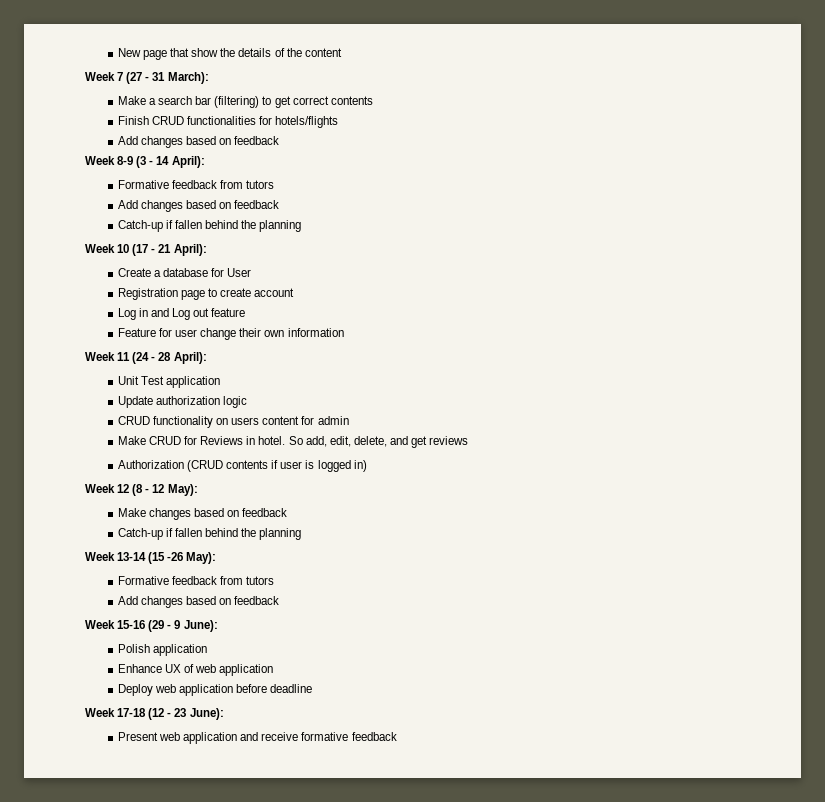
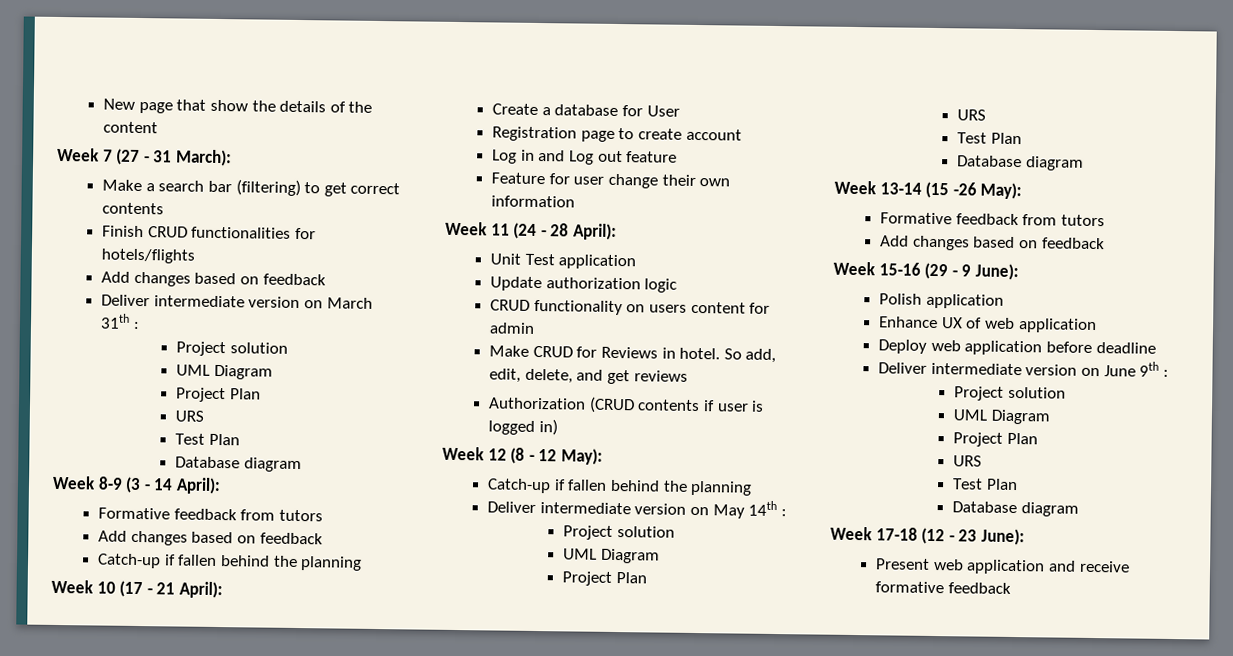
+ Deliver intermediate version on March 31th :
+ Project solution
+ UML Diagram
+ Project Plan
+ URS
+ Test Plan
+ Database diagram
  Week 12 (8 - 12 May):
- Make changes based on feedback
  Catch-up if fallen behind the planning
+ Deliver intermediate version on May 14th :
+ Project solution
+ UML Diagram
+ Project Plan
+ URS
+ Test Plan
+ Database diagram
+ Deliver intermediate version on June 9th :
+ Project solution
+ UML Diagram
+ Project Plan
+ URS
+ Test Plan
+ Database diagram

